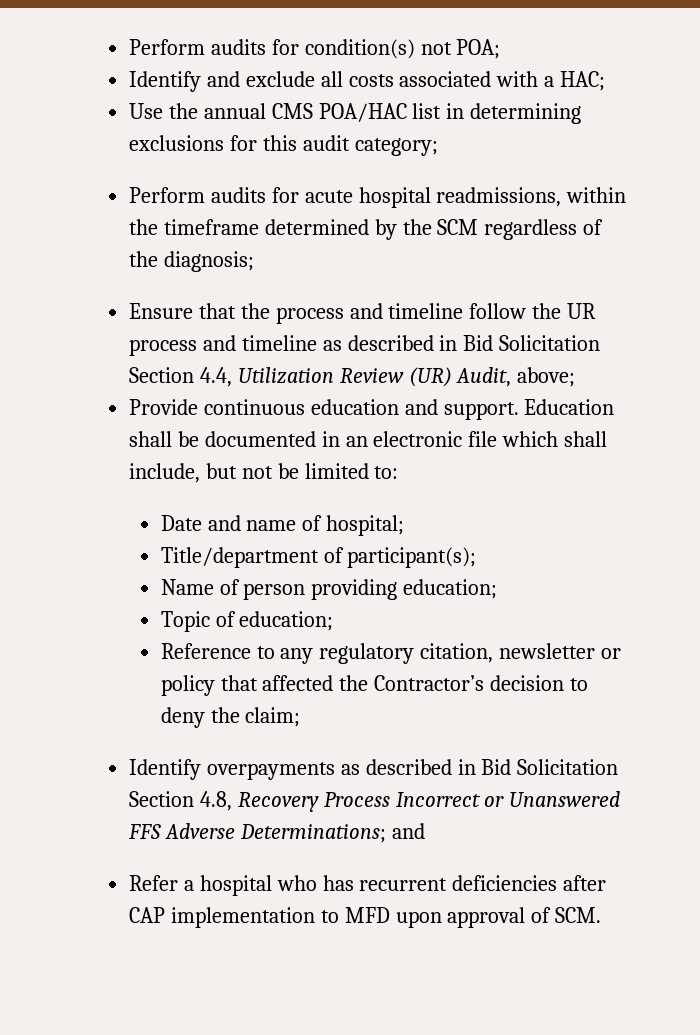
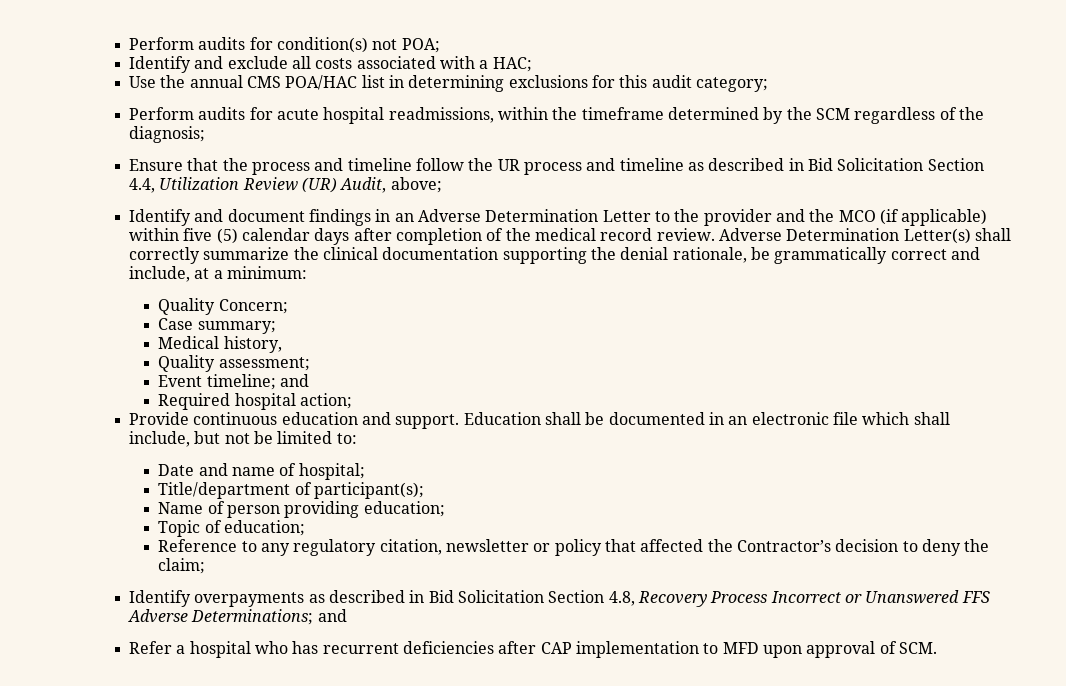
+ Identify and document findings in an Adverse Determination Letter to the provider and the MCO (if applicable) within five (5) calendar days after completion of the medical record review. Adverse Determination Letter(s) shall correctly summarize the clinical documentation supporting the denial rationale, be grammatically correct and include, at a minimum:
+ Quality Concern;
+ Case summary;
+ Medical history,
+ Quality assessment;
+ Event timeline; and
+ Required hospital action;

